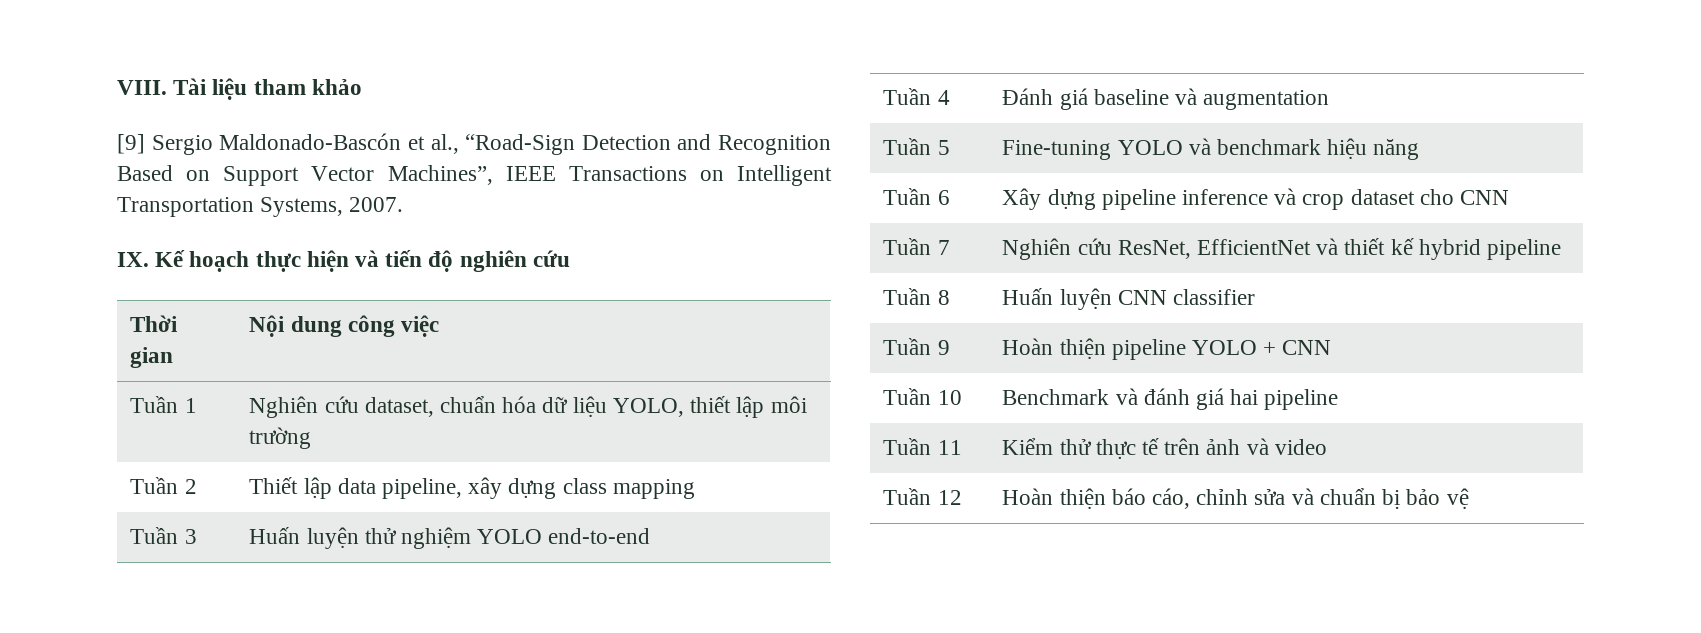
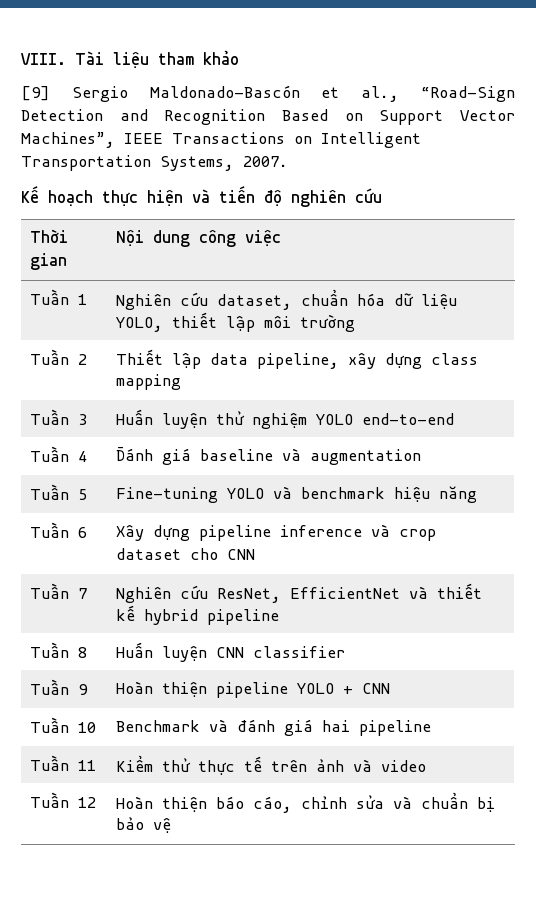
- IX. Kế hoạch thực hiện và tiến độ nghiên cứu
+ Kế hoạch thực hiện và tiến độ nghiên cứu

